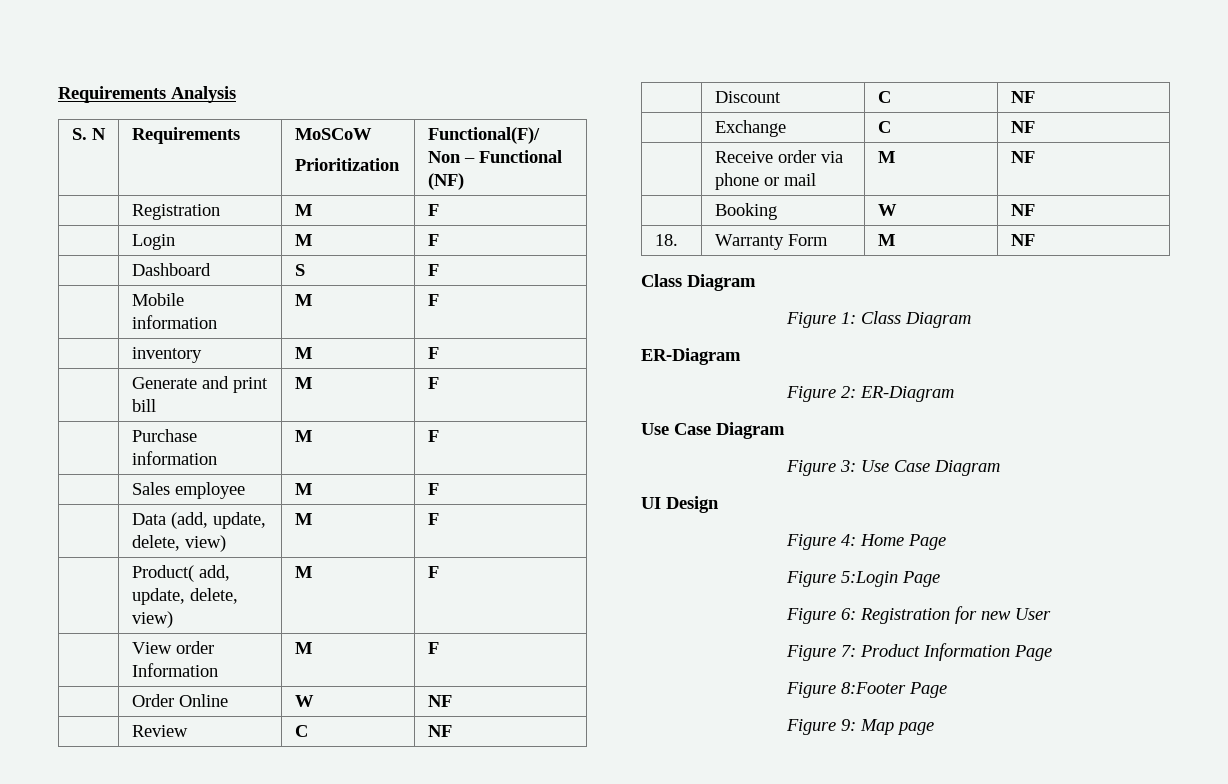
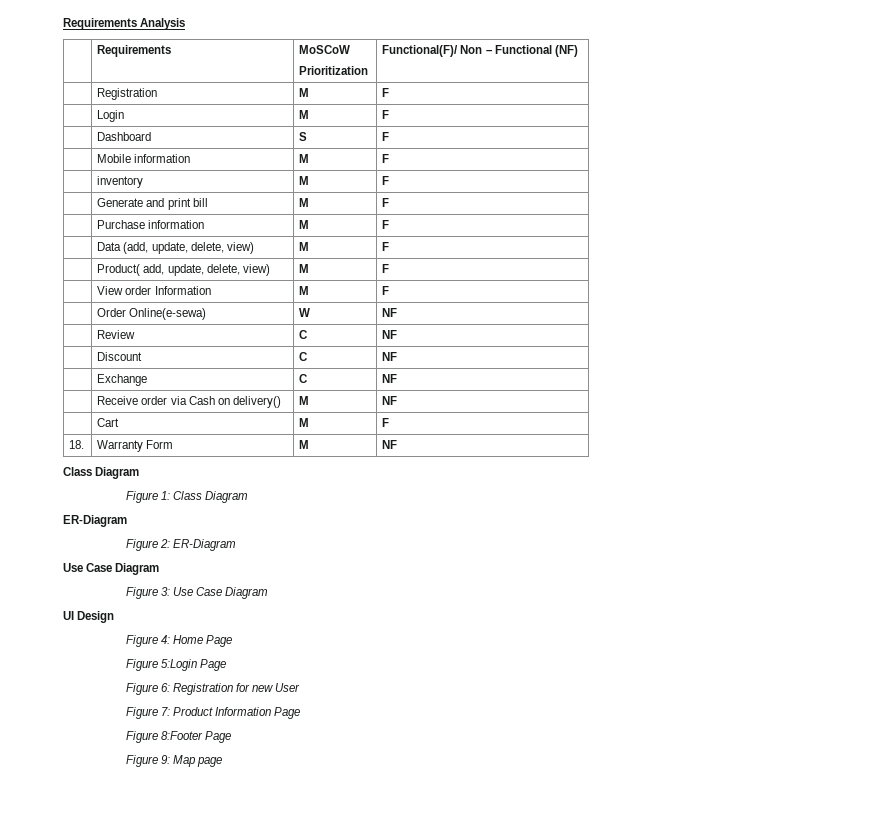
- S. N | Requirements | MoSCoW
+ | Requirements | MoSCoW
- | Sales employee | M | F
- | Order Online | W | NF
+ | Order Online(e-sewa) | W | NF
- | Receive order via phone or mail | M | NF
+ | Receive order via Cash on delivery() | M | NF
- | Booking | W | NF
+ | Cart | M | F

